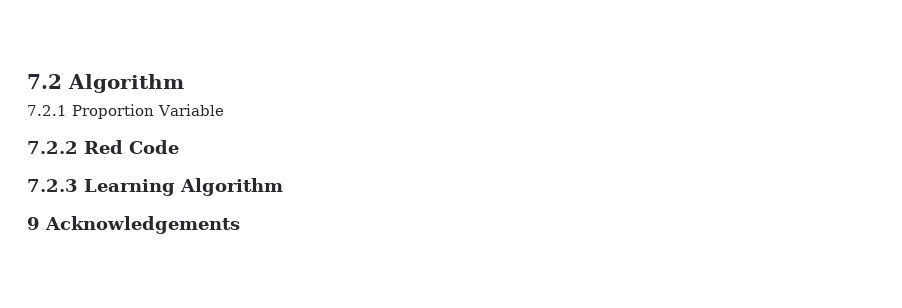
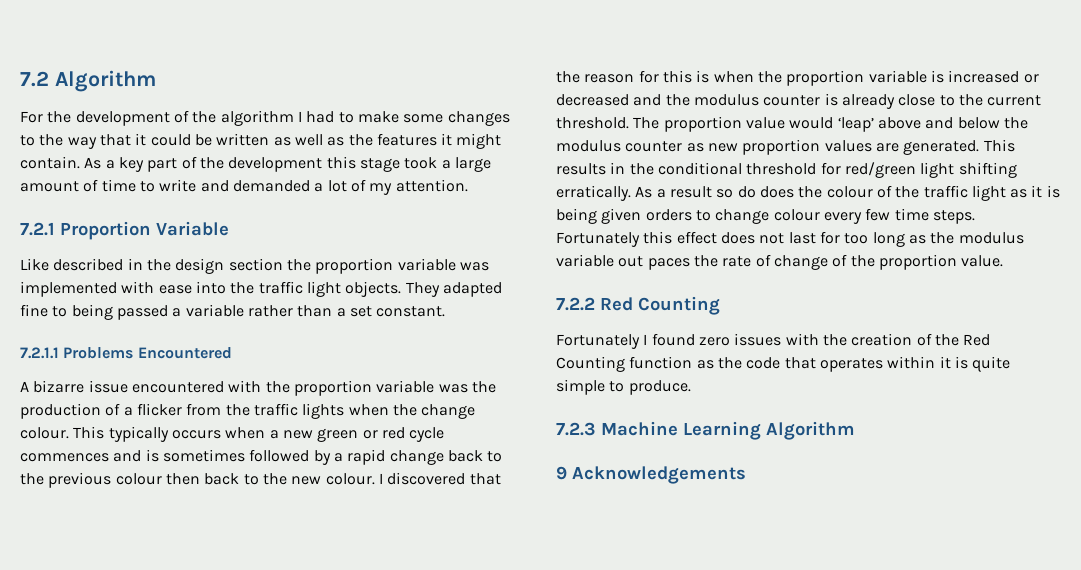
+ For the development of the algorithm I had to make some changes to the way that it could be written as well as the features it might contain. As a key part of the development this stage took a large amount of time to write and demanded a lot of my attention.
  7.2.1 Proportion Variable
- 7.2.2 Red Code
+ Like described in the design section the proportion variable was implemented with ease into the traffic light objects. They adapted fine to being passed a variable rather than a set constant.
+ 7.2.1.1 Problems Encountered
+ A bizarre issue encountered with the proportion variable was the production of a flicker from the traffic lights when the change colour. This typically occurs when a new green or red cycle commences and is sometimes followed by a rapid change back to the previous colour then back to the new colour. I discovered that the reason for this is when the proportion variable is increased or decreased and the modulus counter is already close to the current threshold. The proportion value would ‘leap’ above and below the modulus counter as new proportion values are generated. This results in the conditional threshold for red/green light shifting erratically. As a result so do does the colour of the traffic light as it is being given orders to change colour every few time steps. Fortunately this effect does not last for too long as the modulus variable out paces the rate of change of the proportion value.
+ 7.2.2 Red Counting
+ Fortunately I found zero issues with the creation of the Red Counting function as the code that operates within it is quite simple to produce.
- 7.2.3 Learning Algorithm
+ 7.2.3 Machine Learning Algorithm

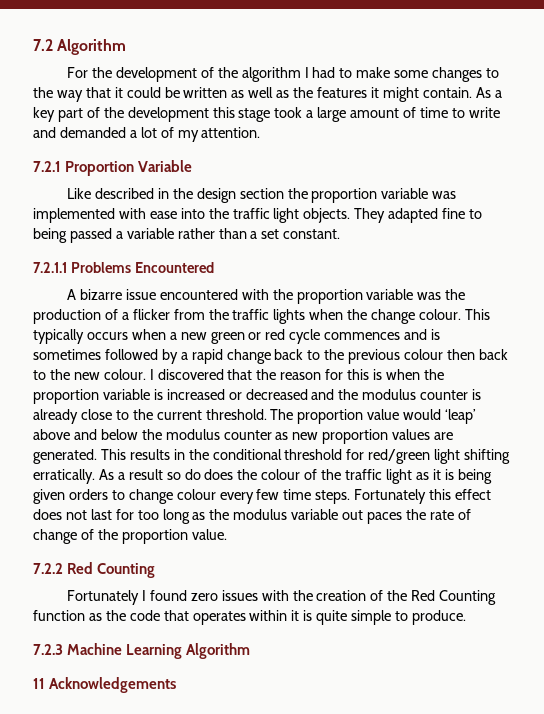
- 9 Acknowledgements
+ 11 Acknowledgements

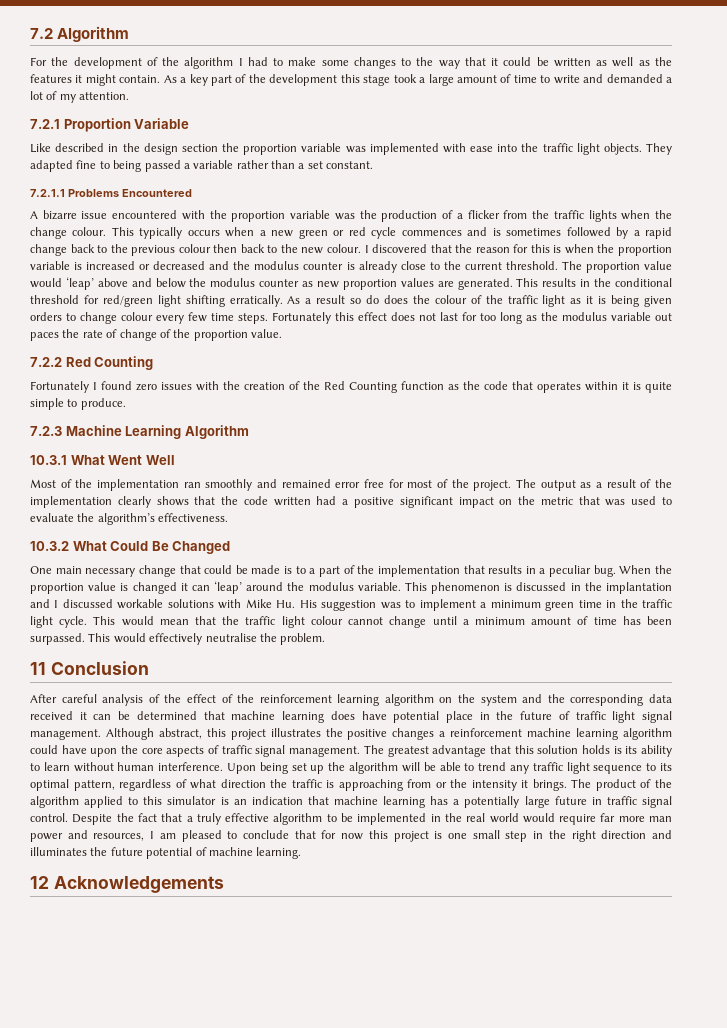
- 11 Acknowledgements
+ 10.3.1 What Went Well
+ Most of the implementation ran smoothly and remained error free for most of the project. The output as a result of the implementation clearly shows that the code written had a positive significant impact on the metric that was used to evaluate the algorithm’s effectiveness.
+ 10.3.2 What Could Be Changed
+ One main necessary change that could be made is to a part of the implementation that results in a peculiar bug. When the proportion value is changed it can ‘leap’ around the modulus variable. This phenomenon is discussed in the implantation and I discussed workable solutions with Mike Hu. His suggestion was to implement a minimum green time in the traffic light cycle. This would mean that the traffic light colour cannot change until a minimum amount of time has been surpassed. This would effectively neutralise the problem.
+ 11 Conclusion
+ After careful analysis of the effect of the reinforcement learning algorithm on the system and the corresponding data received it can be determined that machine learning does have potential place in the future of traffic light signal management. Although abstract, this project illustrates the positive changes a reinforcement machine learning algorithm could have upon the core aspects of traffic signal management. The greatest advantage that this solution holds is its ability to learn without human interference. Upon being set up the algorithm will be able to trend any traffic light sequence to its optimal pattern, regardless of what direction the traffic is approaching from or the intensity it brings. The product of the algorithm applied to this simulator is an indication that machine learning has a potentially large future in traffic signal control. Despite the fact that a truly effective algorithm to be implemented in the real world would require far more man power and resources, I am pleased to conclude that for now this project is one small step in the right direction and illuminates the future potential of machine learning.
+ 12 Acknowledgements

